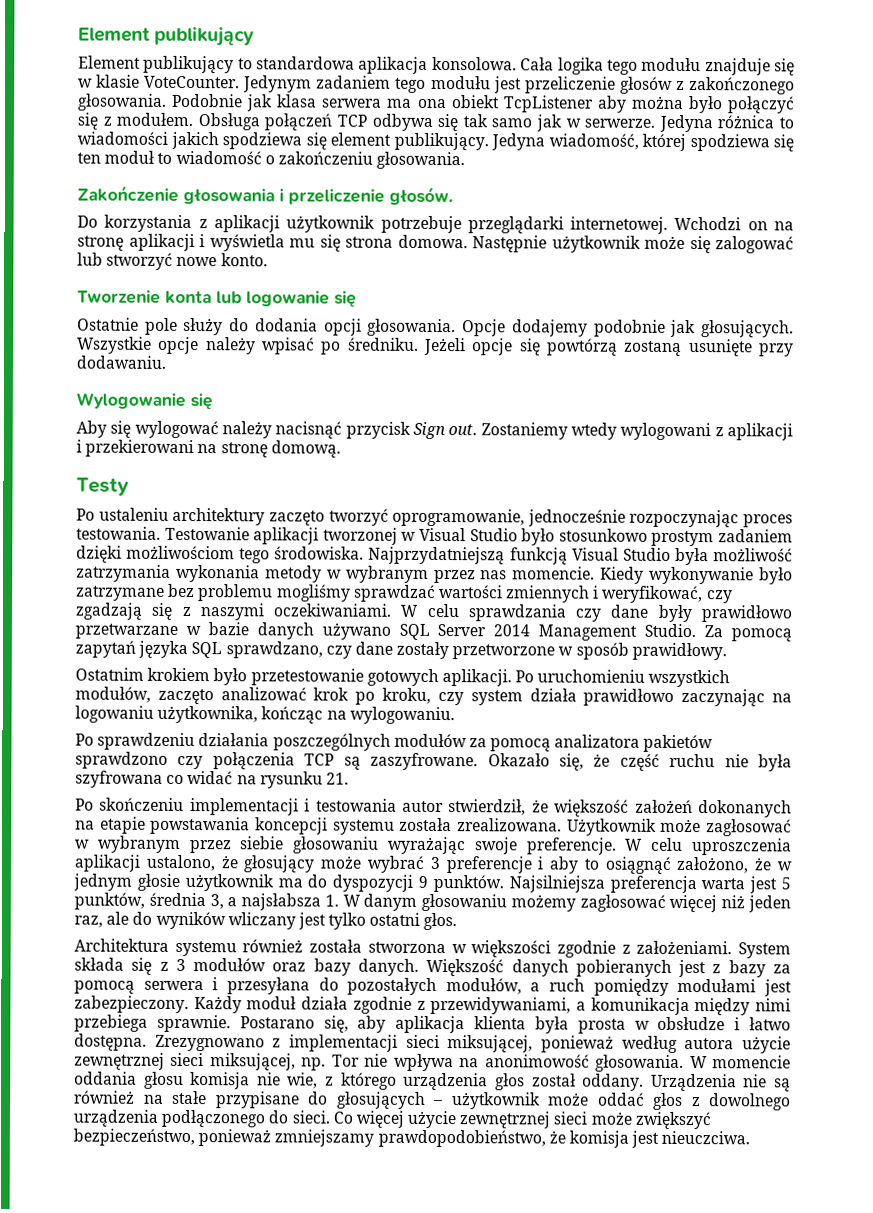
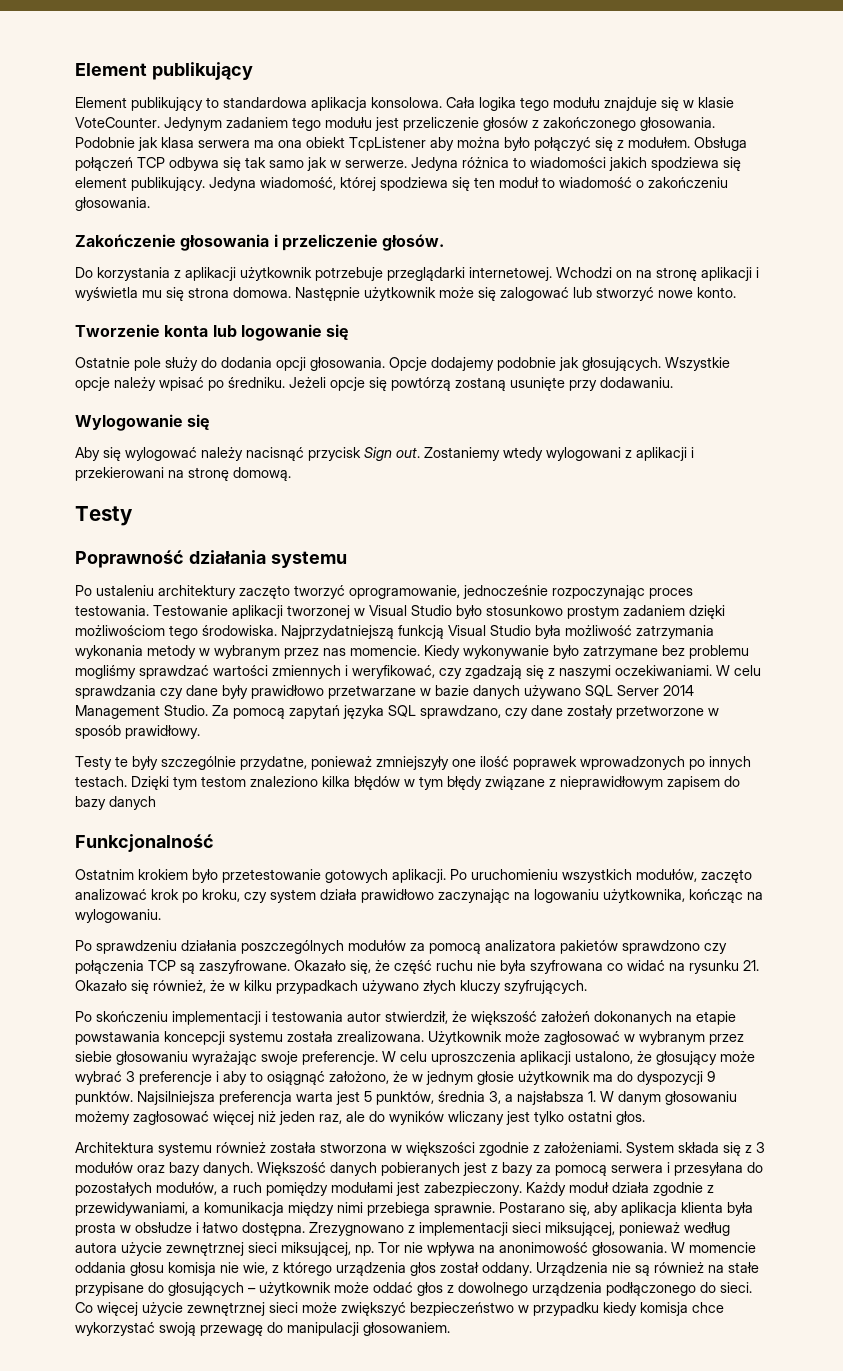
+ Poprawność działania systemu
+ Testy te były szczególnie przydatne, ponieważ zmniejszyły one ilość poprawek wprowadzonych po innych testach. Dzięki tym testom znaleziono kilka błędów w tym błędy związane z nieprawidłowym zapisem do bazy danych
+ Funkcjonalność
- Okazało się, że część ruchu nie była szyfrowana co widać na rysunku 21.
+ Okazało się, że część ruchu nie była szyfrowana co widać na rysunku 21. Okazało się również, że w kilku przypadkach używano złych kluczy szyfrujących.
- Co więcej użycie zewnętrznej sieci może zwiększyć bezpieczeństwo, ponieważ zmniejszamy prawdopodobieństwo, że komisja jest nieuczciwa.
+ Co więcej użycie zewnętrznej sieci może zwiększyć bezpieczeństwo w przypadku kiedy komisja chce wykorzystać swoją przewagę do manipulacji głosowaniem.

